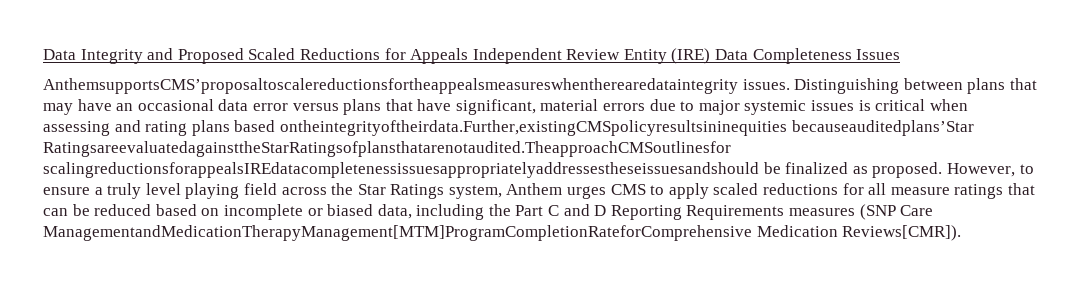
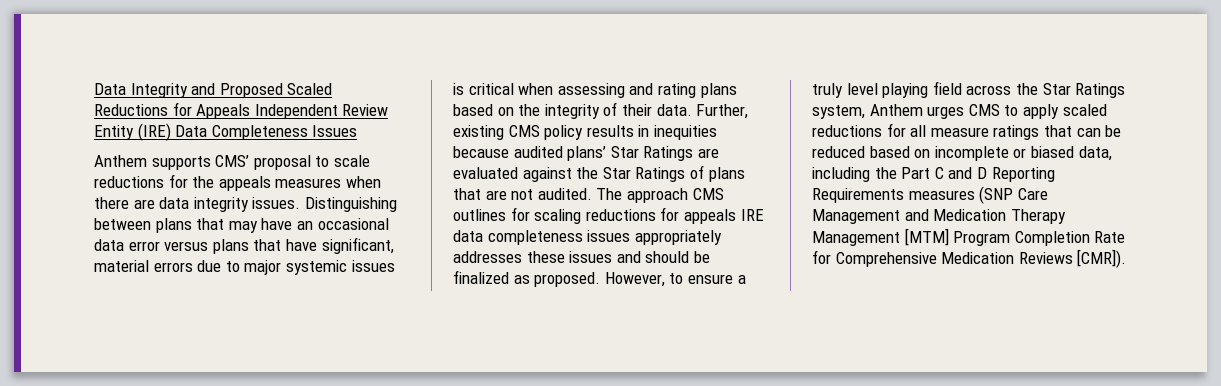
- AnthemsupportsCMS’proposaltoscalereductionsfortheappealsmeasureswhentherearedataintegrity issues.
+ Anthem supports CMS’ proposal to scale reductions for the appeals measures when there are data integrity issues.
- Distinguishing between plans that may have an occasional data error versus plans that have significant, material errors due to major systemic issues is critical when assessing and rating plans based ontheintegrityoftheirdata.Further,existingCMSpolicyresultsininequities becauseauditedplans’Star RatingsareevaluatedagainsttheStarRatingsofplansthatarenotaudited.TheapproachCMSoutlinesfor scalingreductionsforappealsIREdatacompletenessissuesappropriatelyaddressestheseissuesandshould be finalized as proposed.
+ Distinguishing between plans that may have an occasional data error versus plans that have significant, material errors due to major systemic issues is critical when assessing and rating plans based on the integrity of their data. Further, existing CMS policy results in inequities because audited plans’ Star Ratings are evaluated against the Star Ratings of plans that are not audited. The approach CMS outlines for scaling reductions for appeals IRE data completeness issues appropriately addresses these issues and should be finalized as proposed.
- However, to ensure a truly level playing field across the Star Ratings system, Anthem urges CMS to apply scaled reductions for all measure ratings that can be reduced based on incomplete or biased data, including the Part C and D Reporting Requirements measures (SNP Care ManagementandMedicationTherapyManagement[MTM]ProgramCompletionRateforComprehensive Medication Reviews[CMR]).
+ However, to ensure a truly level playing field across the Star Ratings system, Anthem urges CMS to apply scaled reductions for all measure ratings that can be reduced based on incomplete or biased data, including the Part C and D Reporting Requirements measures (SNP Care Management and Medication Therapy Management [MTM] Program Completion Rate for Comprehensive Medication Reviews [CMR]).

